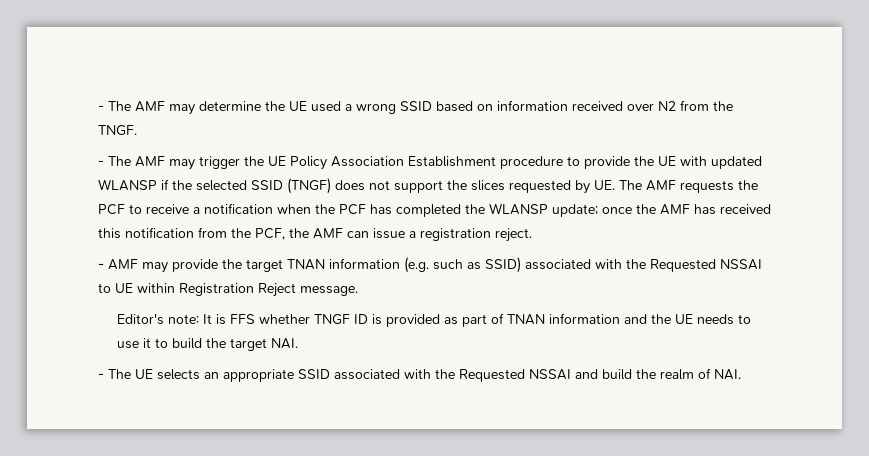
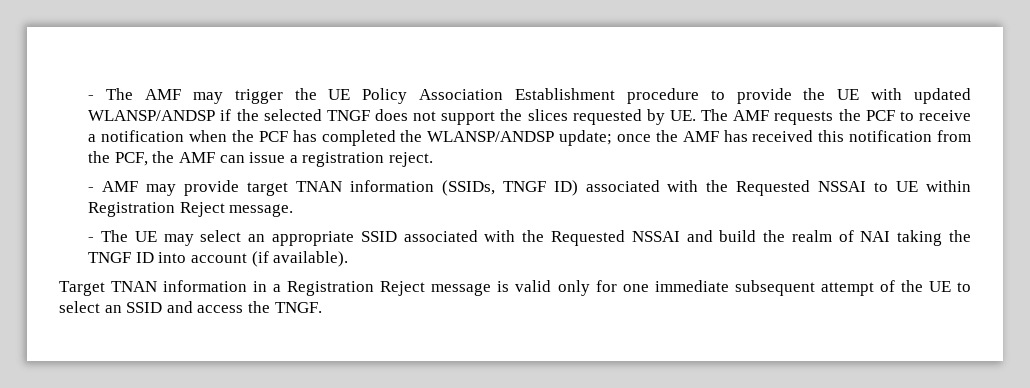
- - The AMF may determine the UE used a wrong SSID based on information received over N2 from the TNGF.
- - The AMF may trigger the UE Policy Association Establishment procedure to provide the UE with updated WLANSP if the selected SSID (TNGF) does not support the slices requested by UE. The AMF requests the PCF to receive a notification when the PCF has completed the WLANSP update; once the AMF has received this notification from the PCF, the AMF can issue a registration reject.
+ - The AMF may trigger the UE Policy Association Establishment procedure to provide the UE with updated WLANSP/ANDSP if the selected TNGF does not support the slices requested by UE. The AMF requests the PCF to receive a notification when the PCF has completed the WLANSP/ANDSP update; once the AMF has received this notification from the PCF, the AMF can issue a registration reject.
- - AMF may provide the target TNAN information (e.g. such as SSID) associated with the Requested NSSAI to UE within Registration Reject message.
+ - AMF may provide target TNAN information (SSIDs, TNGF ID) associated with the Requested NSSAI to UE within Registration Reject message.
- Editor's note: It is FFS whether TNGF ID is provided as part of TNAN information and the UE needs to use it to build the target NAI.
- - The UE selects an appropriate SSID associated with the Requested NSSAI and build the realm of NAI.
+ - The UE may select an appropriate SSID associated with the Requested NSSAI and build the realm of NAI taking the TNGF ID into account (if available).
+ Target TNAN information in a Registration Reject message is valid only for one immediate subsequent attempt of the UE to select an SSID and access the TNGF.

